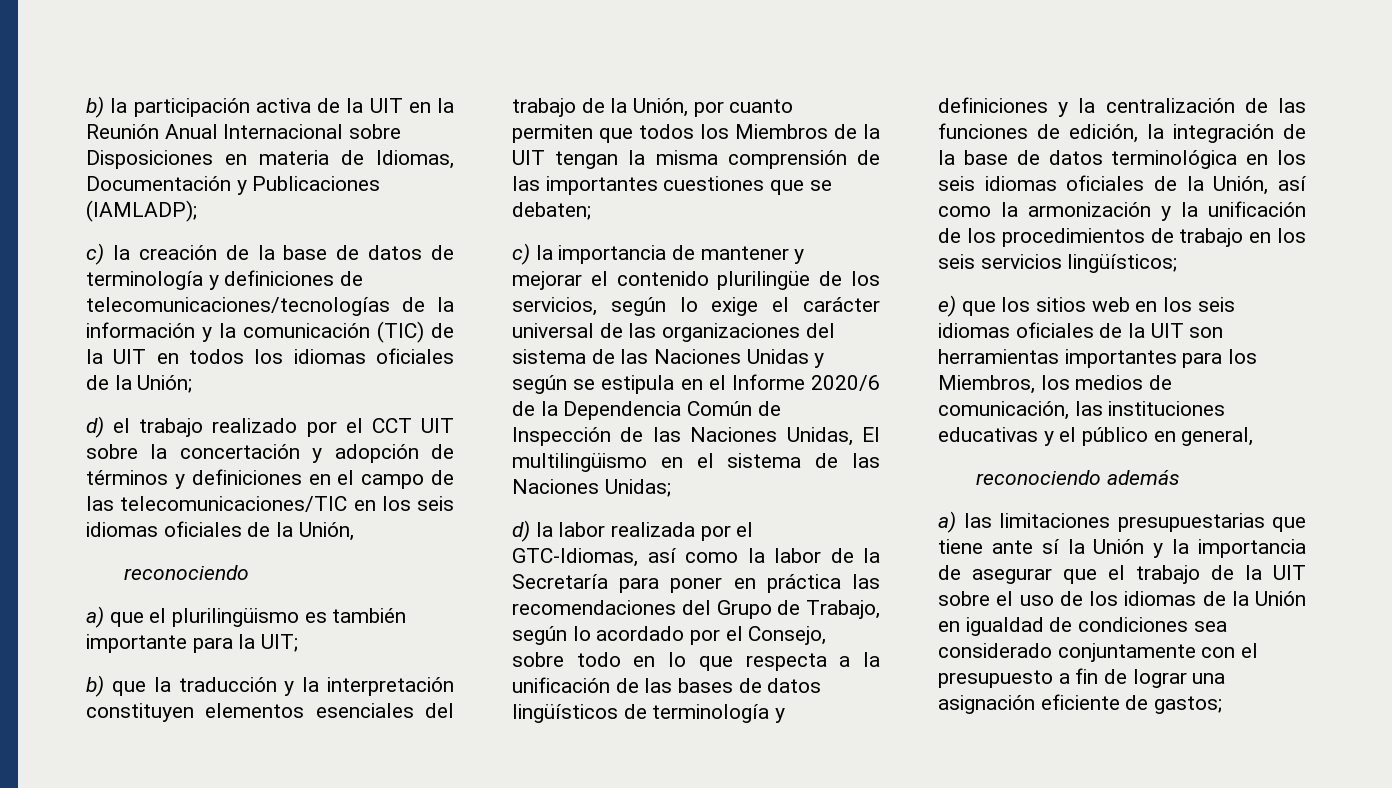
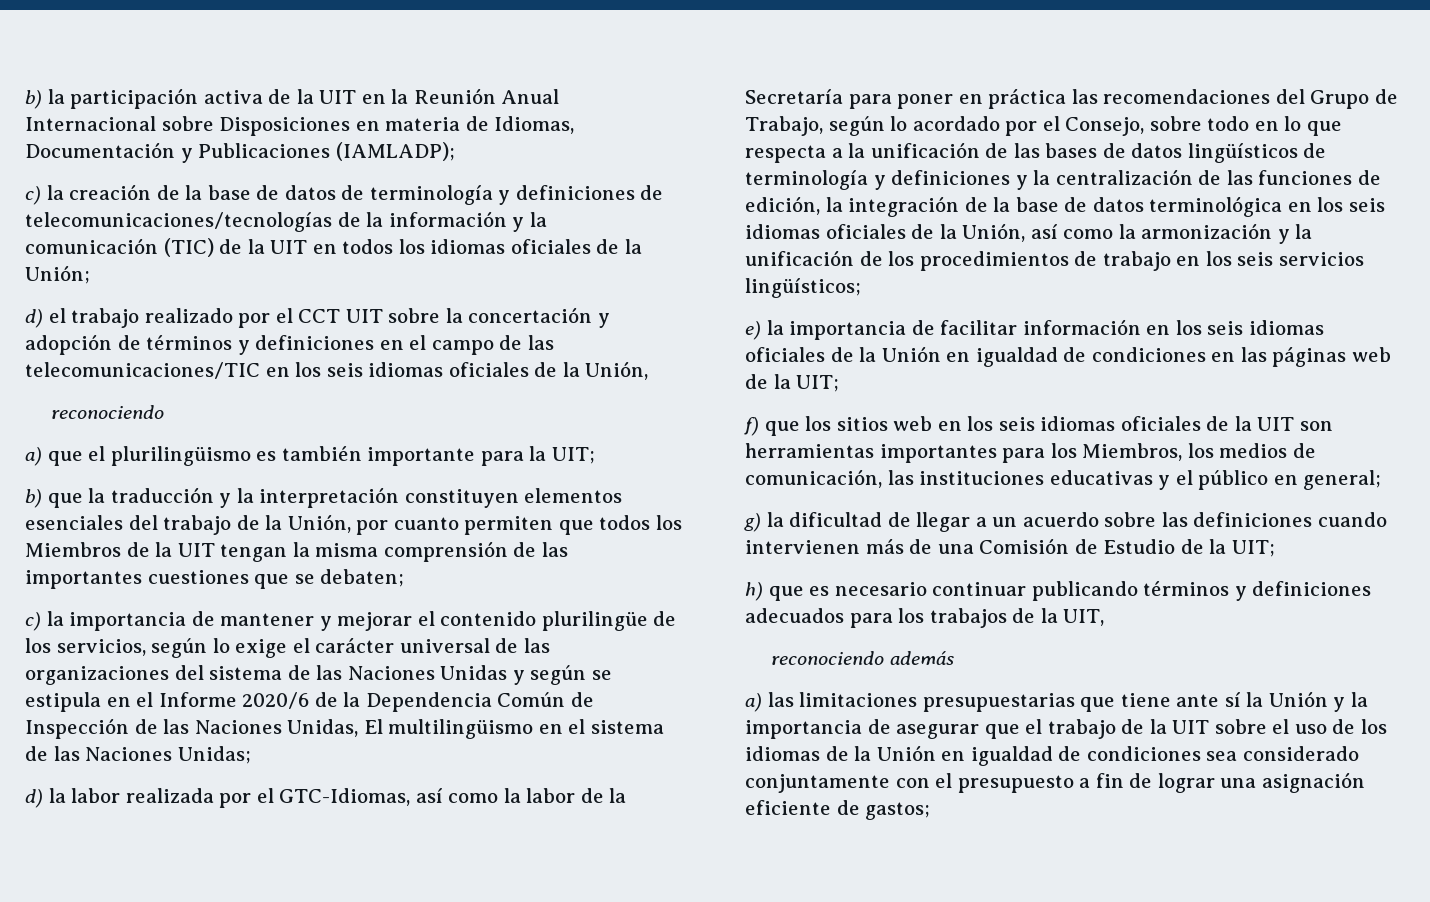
- e) que los sitios web en los seis idiomas oficiales de la UIT son herramientas importantes para los Miembros, los medios de comunicación, las instituciones educativas y el público en general,
+ e) la importancia de facilitar información en los seis idiomas oficiales de la Unión en igualdad de condiciones en las páginas web de la UIT;
+ f) que los sitios web en los seis idiomas oficiales de la UIT son herramientas importantes para los Miembros, los medios de comunicación, las instituciones educativas y el público en general;
+ g) la dificultad de llegar a un acuerdo sobre las definiciones cuando intervienen más de una Comisión de Estudio de la UIT;
+ h) que es necesario continuar publicando términos y definiciones adecuados para los trabajos de la UIT,

